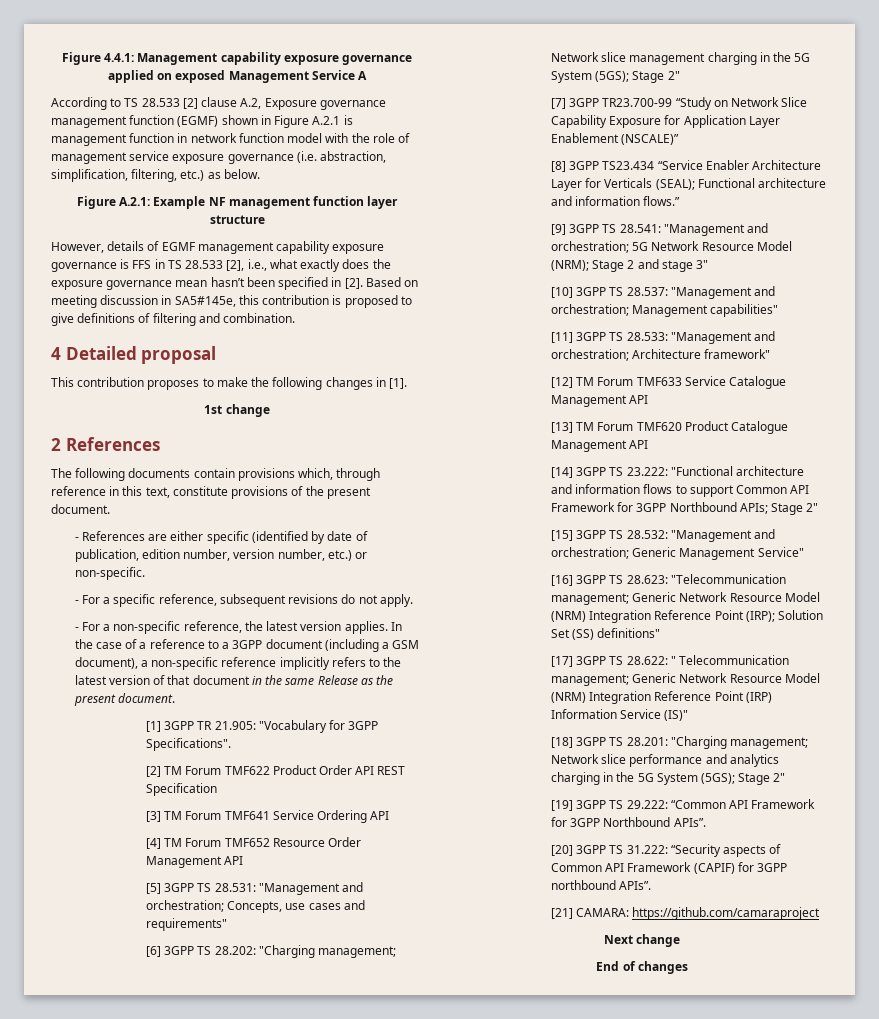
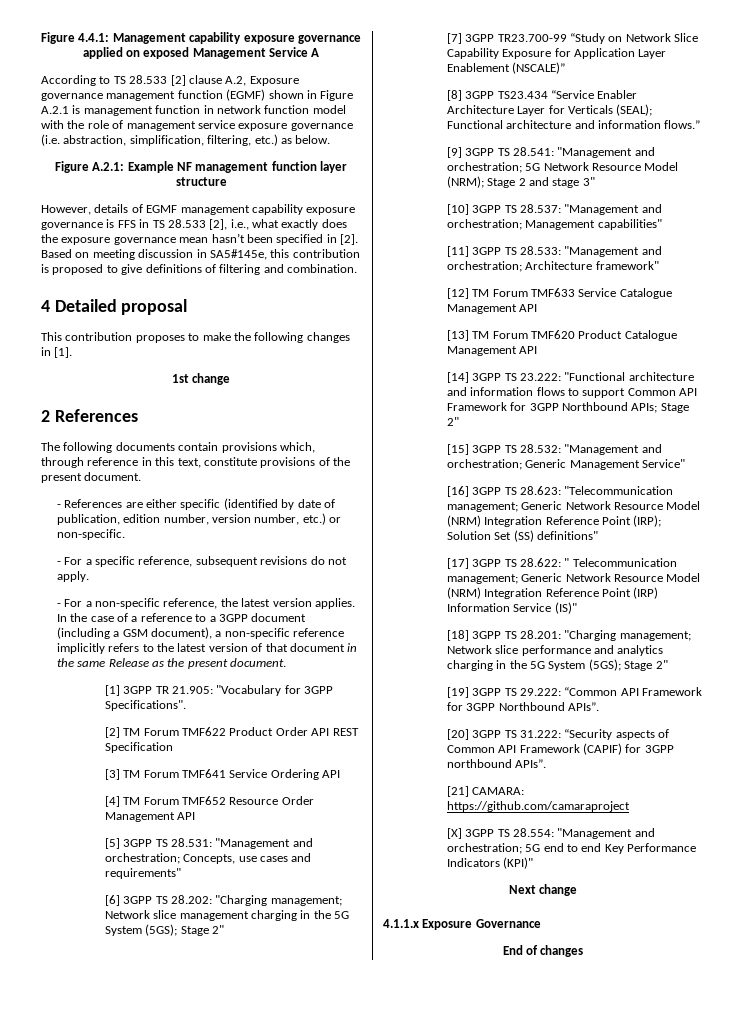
+ [X] 3GPP TS 28.554: "Management and orchestration; 5G end to end Key Performance Indicators (KPI)"
+ 4.1.1.x Exposure Governance

